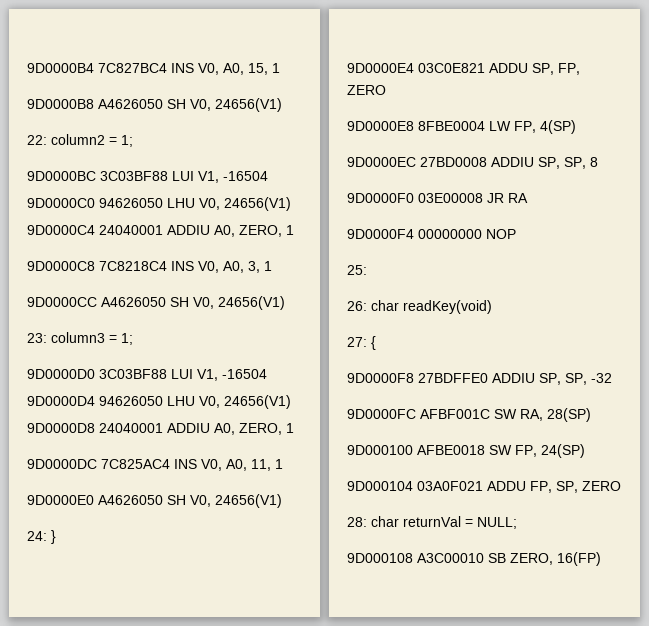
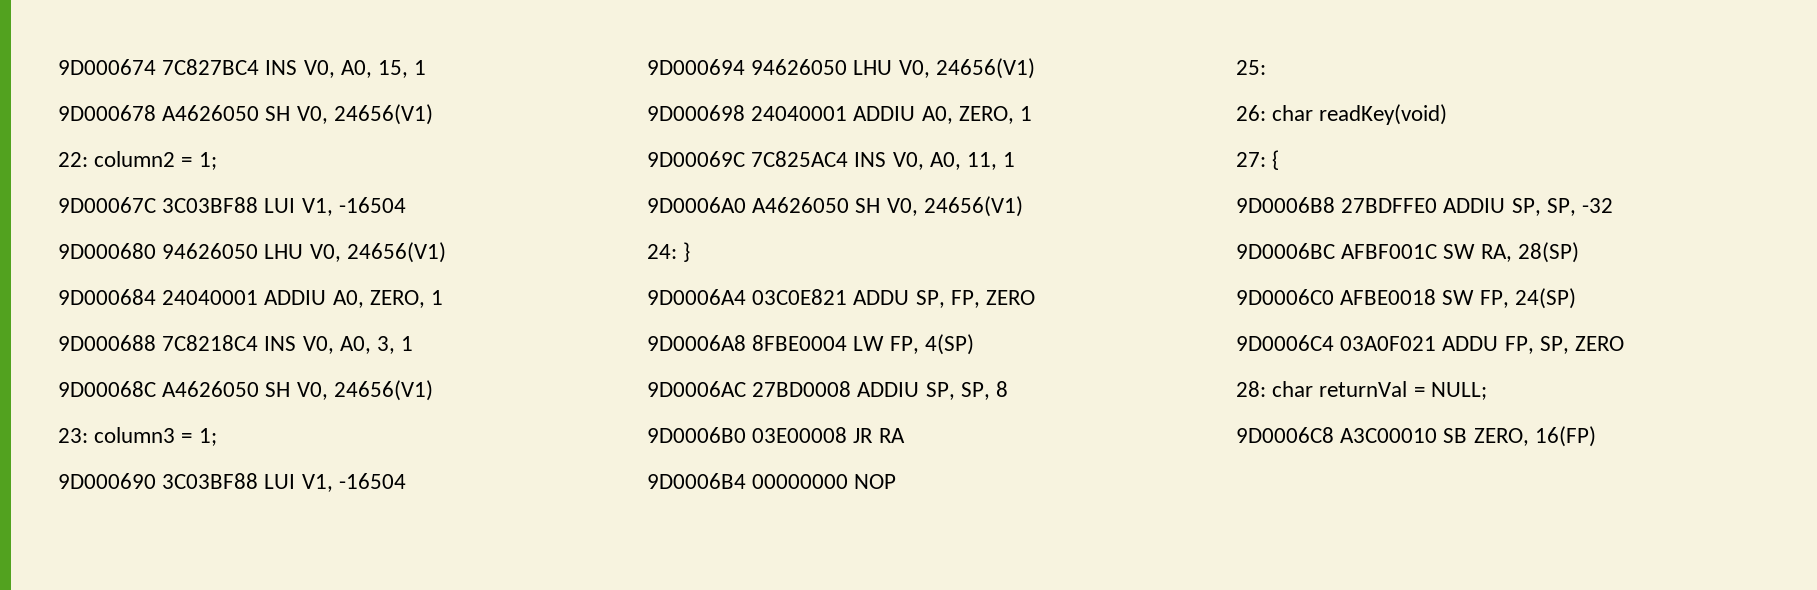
- 9D0000B4 7C827BC4 INS V0, A0, 15, 1
+ 9D000674 7C827BC4 INS V0, A0, 15, 1
- 9D0000B8 A4626050 SH V0, 24656(V1)
+ 9D000678 A4626050 SH V0, 24656(V1)
- 9D0000BC 3C03BF88 LUI V1, -16504
- 9D0000C0 94626050 LHU V0, 24656(V1)
- 9D0000C4 24040001 ADDIU A0, ZERO, 1
- 9D0000C8 7C8218C4 INS V0, A0, 3, 1
+ 9D00067C 3C03BF88 LUI V1, -16504
+ 9D000680 94626050 LHU V0, 24656(V1)
+ 9D000684 24040001 ADDIU A0, ZERO, 1
+ 9D000688 7C8218C4 INS V0, A0, 3, 1
- 9D0000CC A4626050 SH V0, 24656(V1)
+ 9D00068C A4626050 SH V0, 24656(V1)
- 9D0000D0 3C03BF88 LUI V1, -16504
- 9D0000D4 94626050 LHU V0, 24656(V1)
- 9D0000D8 24040001 ADDIU A0, ZERO, 1
- 9D0000DC 7C825AC4 INS V0, A0, 11, 1
+ 9D000690 3C03BF88 LUI V1, -16504
+ 9D000694 94626050 LHU V0, 24656(V1)
+ 9D000698 24040001 ADDIU A0, ZERO, 1
+ 9D00069C 7C825AC4 INS V0, A0, 11, 1
- 9D0000E0 A4626050 SH V0, 24656(V1)
+ 9D0006A0 A4626050 SH V0, 24656(V1)
- 9D0000E4 03C0E821 ADDU SP, FP, ZERO
+ 9D0006A4 03C0E821 ADDU SP, FP, ZERO
- 9D0000E8 8FBE0004 LW FP, 4(SP)
+ 9D0006A8 8FBE0004 LW FP, 4(SP)
- 9D0000EC 27BD0008 ADDIU SP, SP, 8
+ 9D0006AC 27BD0008 ADDIU SP, SP, 8
- 9D0000F0 03E00008 JR RA
+ 9D0006B0 03E00008 JR RA
- 9D0000F4 00000000 NOP
+ 9D0006B4 00000000 NOP
- 9D0000F8 27BDFFE0 ADDIU SP, SP, -32
+ 9D0006B8 27BDFFE0 ADDIU SP, SP, -32
- 9D0000FC AFBF001C SW RA, 28(SP)
+ 9D0006BC AFBF001C SW RA, 28(SP)
- 9D000100 AFBE0018 SW FP, 24(SP)
+ 9D0006C0 AFBE0018 SW FP, 24(SP)
- 9D000104 03A0F021 ADDU FP, SP, ZERO
+ 9D0006C4 03A0F021 ADDU FP, SP, ZERO
- 9D000108 A3C00010 SB ZERO, 16(FP)
+ 9D0006C8 A3C00010 SB ZERO, 16(FP)

